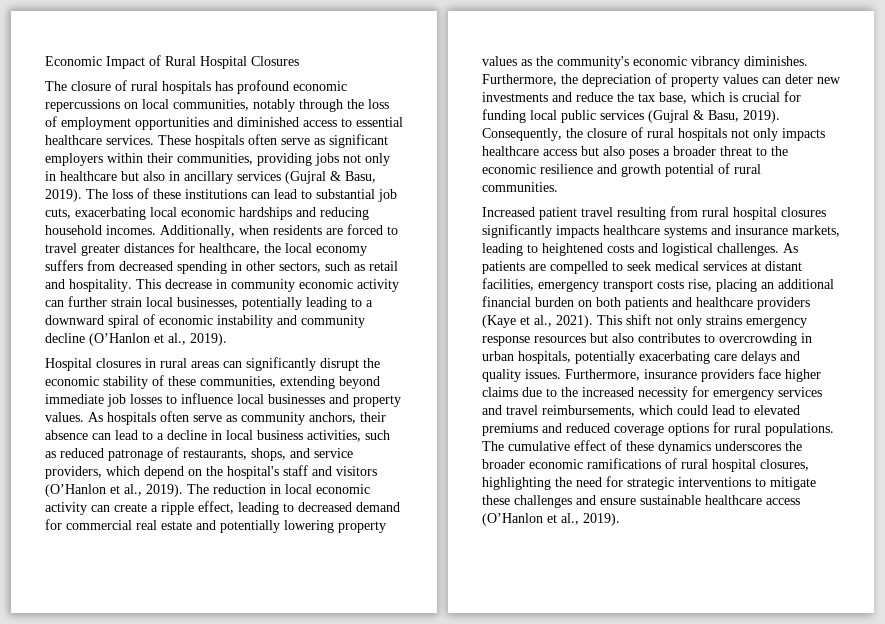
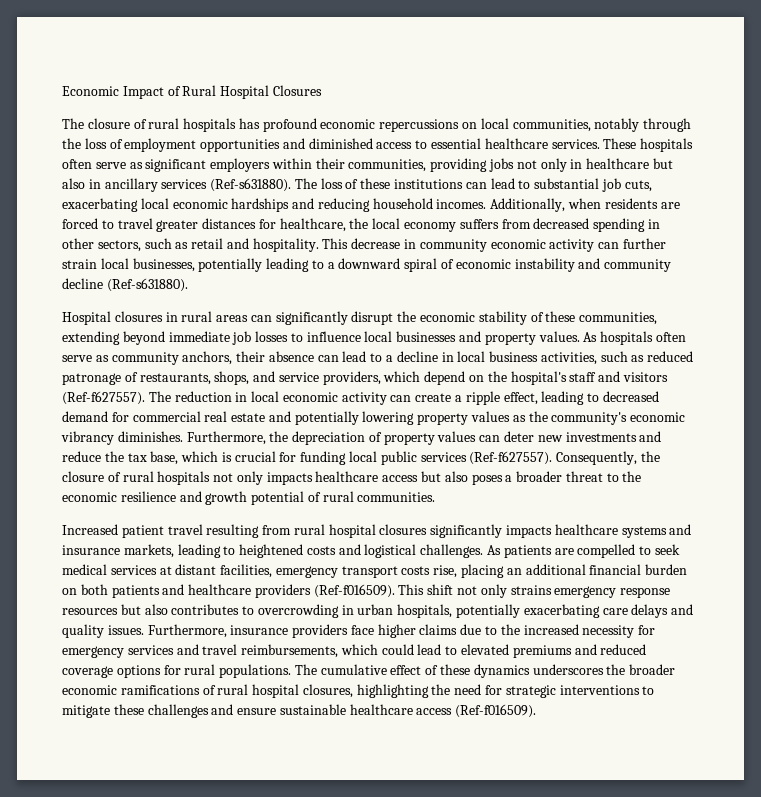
- These hospitals often serve as significant employers within their communities, providing jobs not only in healthcare but also in ancillary services (Gujral & Basu, 2019).
+ These hospitals often serve as significant employers within their communities, providing jobs not only in healthcare but also in ancillary services (Ref-s631880).
- This decrease in community economic activity can further strain local businesses, potentially leading to a downward spiral of economic instability and community decline (O’Hanlon et al., 2019).
+ This decrease in community economic activity can further strain local businesses, potentially leading to a downward spiral of economic instability and community decline (Ref-s631880).
- As hospitals often serve as community anchors, their absence can lead to a decline in local business activities, such as reduced patronage of restaurants, shops, and service providers, which depend on the hospital's staff and visitors (O’Hanlon et al., 2019).
+ As hospitals often serve as community anchors, their absence can lead to a decline in local business activities, such as reduced patronage of restaurants, shops, and service providers, which depend on the hospital's staff and visitors (Ref-f627557).
- Furthermore, the depreciation of property values can deter new investments and reduce the tax base, which is crucial for funding local public services (Gujral & Basu, 2019).
+ Furthermore, the depreciation of property values can deter new investments and reduce the tax base, which is crucial for funding local public services (Ref-f627557).
- As patients are compelled to seek medical services at distant facilities, emergency transport costs rise, placing an additional financial burden on both patients and healthcare providers (Kaye et al., 2021).
+ As patients are compelled to seek medical services at distant facilities, emergency transport costs rise, placing an additional financial burden on both patients and healthcare providers (Ref-f016509).
- The cumulative effect of these dynamics underscores the broader economic ramifications of rural hospital closures, highlighting the need for strategic interventions to mitigate these challenges and ensure sustainable healthcare access (O’Hanlon et al., 2019).
+ The cumulative effect of these dynamics underscores the broader economic ramifications of rural hospital closures, highlighting the need for strategic interventions to mitigate these challenges and ensure sustainable healthcare access (Ref-f016509).

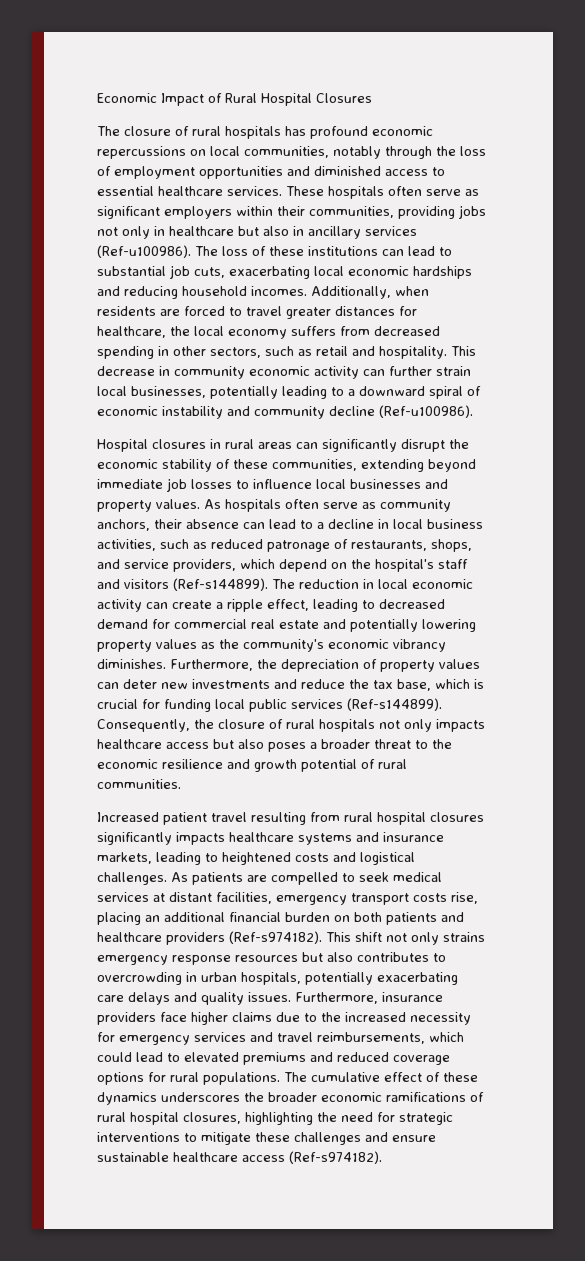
- These hospitals often serve as significant employers within their communities, providing jobs not only in healthcare but also in ancillary services (Ref-s631880).
+ These hospitals often serve as significant employers within their communities, providing jobs not only in healthcare but also in ancillary services (Ref-u100986).
- This decrease in community economic activity can further strain local businesses, potentially leading to a downward spiral of economic instability and community decline (Ref-s631880).
+ This decrease in community economic activity can further strain local businesses, potentially leading to a downward spiral of economic instability and community decline (Ref-u100986).
- As hospitals often serve as community anchors, their absence can lead to a decline in local business activities, such as reduced patronage of restaurants, shops, and service providers, which depend on the hospital's staff and visitors (Ref-f627557).
+ As hospitals often serve as community anchors, their absence can lead to a decline in local business activities, such as reduced patronage of restaurants, shops, and service providers, which depend on the hospital's staff and visitors (Ref-s144899).
- Furthermore, the depreciation of property values can deter new investments and reduce the tax base, which is crucial for funding local public services (Ref-f627557).
+ Furthermore, the depreciation of property values can deter new investments and reduce the tax base, which is crucial for funding local public services (Ref-s144899).
- As patients are compelled to seek medical services at distant facilities, emergency transport costs rise, placing an additional financial burden on both patients and healthcare providers (Ref-f016509).
+ As patients are compelled to seek medical services at distant facilities, emergency transport costs rise, placing an additional financial burden on both patients and healthcare providers (Ref-s974182).
- The cumulative effect of these dynamics underscores the broader economic ramifications of rural hospital closures, highlighting the need for strategic interventions to mitigate these challenges and ensure sustainable healthcare access (Ref-f016509).
+ The cumulative effect of these dynamics underscores the broader economic ramifications of rural hospital closures, highlighting the need for strategic interventions to mitigate these challenges and ensure sustainable healthcare access (Ref-s974182).

